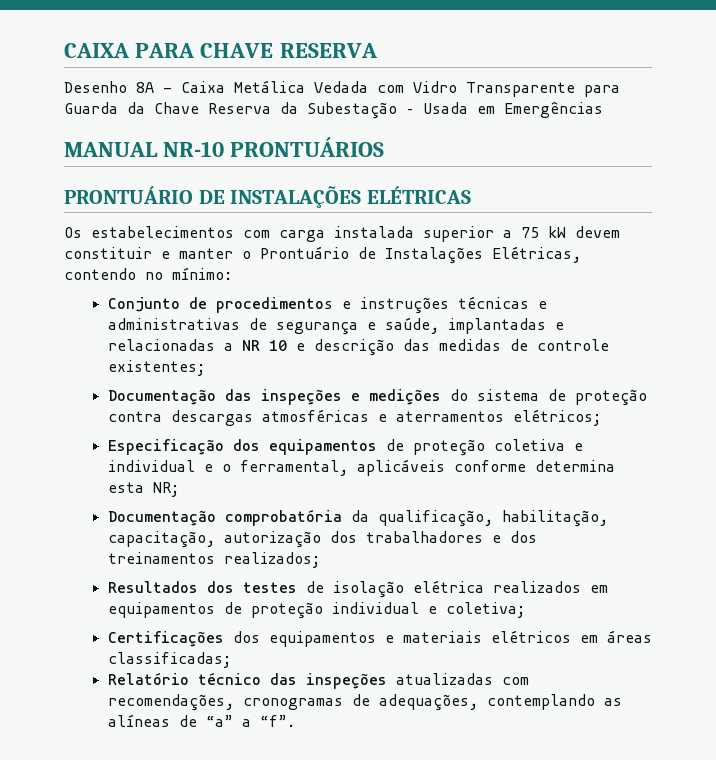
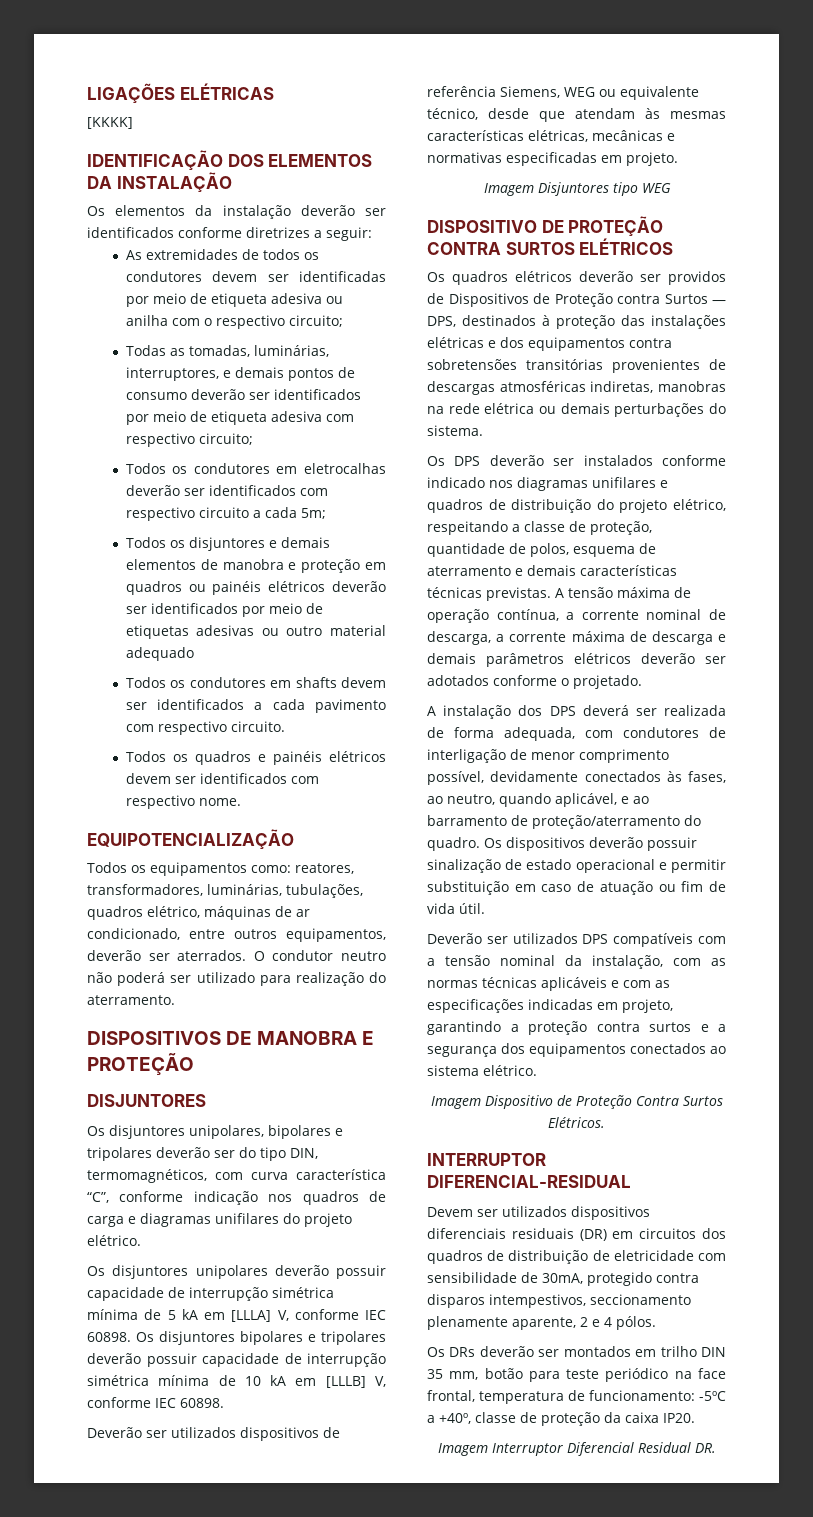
- CAIXA PARA CHAVE RESERVA
- Desenho 8A - Caixa Metálica Vedada com Vidro Transparente para Guarda da Chave Reserva da Subestação – Usada em Emergências
- MANUAL NR-10 PRONTUÁRIOS
- PRONTUÁRIO DE INSTALAÇÕES ELÉTRICAS
- Os estabelecimentos com carga instalada superior a 75 kW devem constituir e manter o Prontuário de Instalações Elétricas, contendo no mínimo:
- Conjunto de procedimentos e instruções técnicas e administrativas de segurança e saúde, implantadas e relacionadas a NR 10 e descrição das medidas de controle existentes;
- Documentação das inspeções e medições do sistema de proteção contra descargas atmosféricas e aterramentos elétricos;
- Especificação dos equipamentos de proteção coletiva e individual e o ferramental, aplicáveis conforme determina esta NR;
- Documentação comprobatória da qualificação, habilitação, capacitação, autorização dos trabalhadores e dos treinamentos realizados;
- Resultados dos testes de isolação elétrica realizados em equipamentos de proteção individual e coletiva;
- Certificações dos equipamentos e materiais elétricos em áreas classificadas;
- Relatório técnico das inspeções atualizadas com recomendações, cronogramas de adequações, contemplando as alíneas de “a” a “f”.
+ LIGAÇÕES ELÉTRICAS
+ [KKKK]
+ IDENTIFICAÇÃO DOS ELEMENTOS DA INSTALAÇÃO
+ Os elementos da instalação deverão ser identificados conforme diretrizes a seguir:
+ As extremidades de todos os condutores devem ser identificadas por meio de etiqueta adesiva ou anilha com o respectivo circuito;
+ Todas as tomadas, luminárias, interruptores, e demais pontos de consumo deverão ser identificados por meio de etiqueta adesiva com respectivo circuito;
+ Todos os condutores em eletrocalhas deverão ser identificados com respectivo circuito a cada 5m;
+ Todos os disjuntores e demais elementos de manobra e proteção em quadros ou painéis elétricos deverão ser identificados por meio de etiquetas adesivas ou outro material adequado
+ Todos os condutores em shafts devem ser identificados a cada pavimento com respectivo circuito.
+ Todos os quadros e painéis elétricos devem ser identificados com respectivo nome.
+ EQUIPOTENCIALIZAÇÃO
+ Todos os equipamentos como: reatores, transformadores, luminárias, tubulações, quadros elétrico, máquinas de ar condicionado, entre outros equipamentos, deverão ser aterrados. O condutor neutro não poderá ser utilizado para realização do aterramento.
+ DISPOSITIVOS DE MANOBRA E PROTEÇÃO
+ DISJUNTORES
+ Os disjuntores unipolares, bipolares e tripolares deverão ser do tipo DIN, termomagnéticos, com curva característica “C”, conforme indicação nos quadros de carga e diagramas unifilares do projeto elétrico.
+ Os disjuntores unipolares deverão possuir capacidade de interrupção simétrica mínima de 5 kA em [LLLA] V, conforme IEC 60898. Os disjuntores bipolares e tripolares deverão possuir capacidade de interrupção simétrica mínima de 10 kA em [LLLB] V, conforme IEC 60898.
+ Deverão ser utilizados dispositivos de referência Siemens, WEG ou equivalente técnico, desde que atendam às mesmas características elétricas, mecânicas e normativas especificadas em projeto.
+ Imagem Disjuntores tipo WEG
+ DISPOSITIVO DE PROTEÇÃO CONTRA SURTOS ELÉTRICOS
+ Os quadros elétricos deverão ser providos de Dispositivos de Proteção contra Surtos — DPS, destinados à proteção das instalações elétricas e dos equipamentos contra sobretensões transitórias provenientes de descargas atmosféricas indiretas, manobras na rede elétrica ou demais perturbações do sistema.
+ Os DPS deverão ser instalados conforme indicado nos diagramas unifilares e quadros de distribuição do projeto elétrico, respeitando a classe de proteção, quantidade de polos, esquema de aterramento e demais características técnicas previstas. A tensão máxima de operação contínua, a corrente nominal de descarga, a corrente máxima de descarga e demais parâmetros elétricos deverão ser adotados conforme o projetado.
+ A instalação dos DPS deverá ser realizada de forma adequada, com condutores de interligação de menor comprimento possível, devidamente conectados às fases, ao neutro, quando aplicável, e ao barramento de proteção/aterramento do quadro. Os dispositivos deverão possuir sinalização de estado operacional e permitir substituição em caso de atuação ou fim de vida útil.
+ Deverão ser utilizados DPS compatíveis com a tensão nominal da instalação, com as normas técnicas aplicáveis e com as especificações indicadas em projeto, garantindo a proteção contra surtos e a segurança dos equipamentos conectados ao sistema elétrico.
+ Imagem Dispositivo de Proteção Contra Surtos Elétricos.
+ INTERRUPTOR DIFERENCIAL-RESIDUAL
+ Devem ser utilizados dispositivos diferenciais residuais (DR) em circuitos dos quadros de distribuição de eletricidade com sensibilidade de 30mA, protegido contra disparos intempestivos, seccionamento plenamente aparente, 2 e 4 pólos.
+ Os DRs deverão ser montados em trilho DIN 35 mm, botão para teste periódico na face frontal, temperatura de funcionamento: -5ºC a +40º, classe de proteção da caixa IP20.
+ Imagem Interruptor Diferencial Residual DR.

